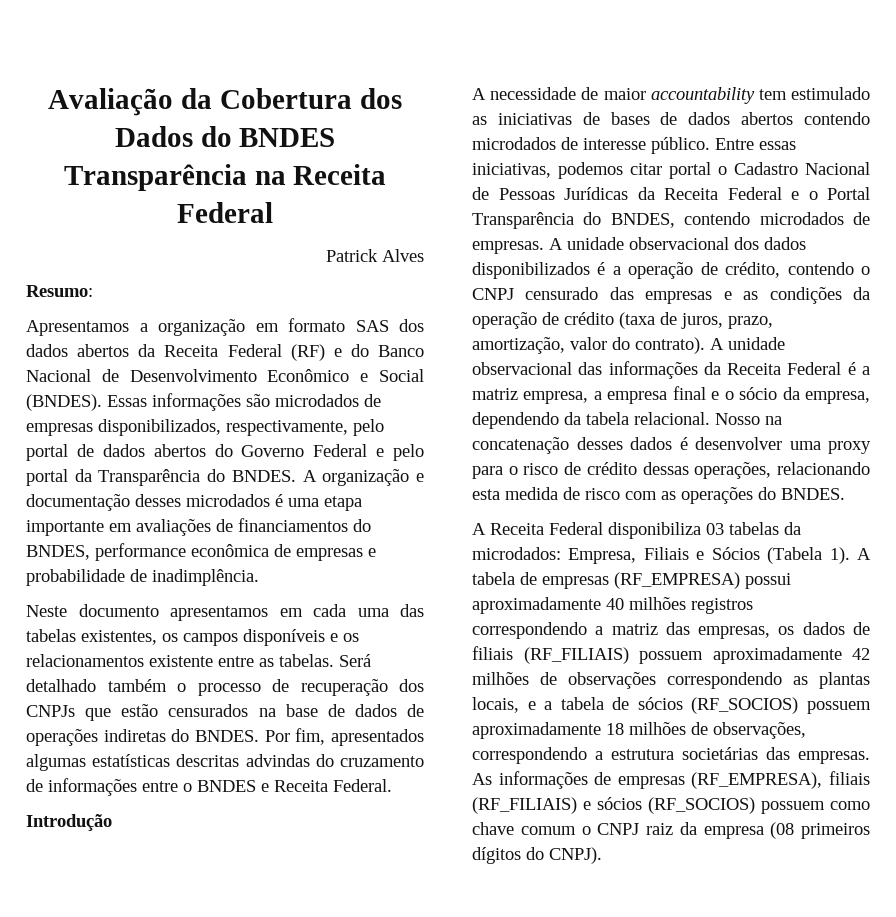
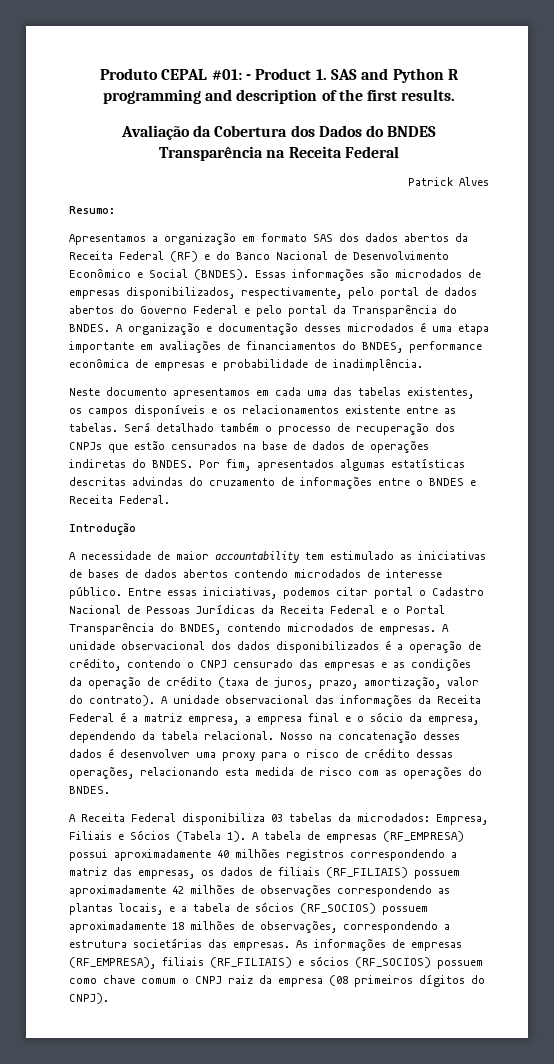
+ Produto CEPAL #01: - Product 1. SAS and Python R programming and description of the first results.

